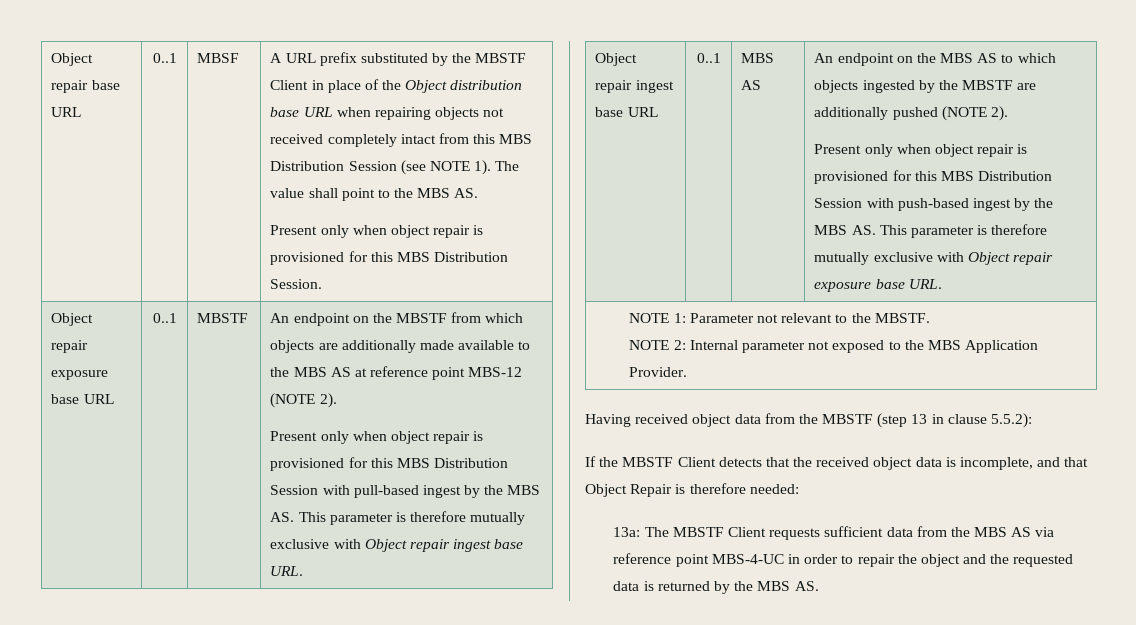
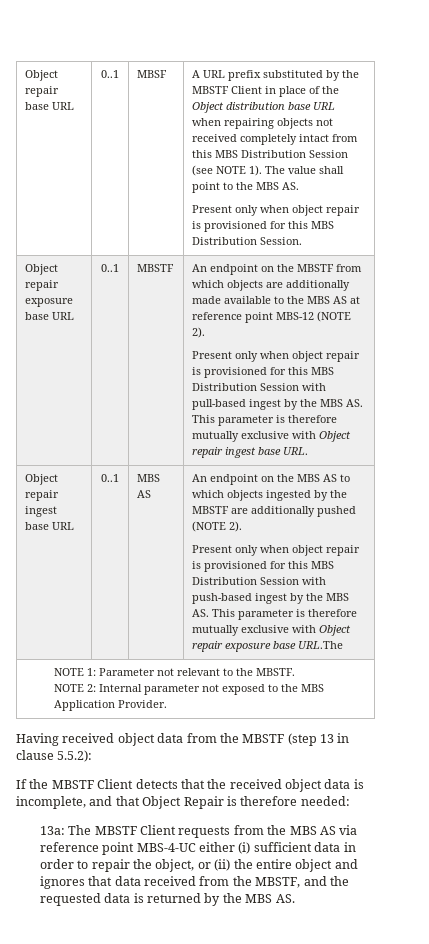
- Present only when object repair is provisioned for this MBS Distribution Session with push-based ingest by the MBS AS. This parameter is therefore mutually exclusive with Object repair exposure base URL.
+ Present only when object repair is provisioned for this MBS Distribution Session with push-based ingest by the MBS AS. This parameter is therefore mutually exclusive with Object repair exposure base URL.The
- 13a: The MBSTF Client requests sufficient data from the MBS AS via reference point MBS-4-UC in order to repair the object and the requested data is returned by the MBS AS.
+ 13a: The MBSTF Client requests from the MBS AS via reference point MBS-4-UC either (i) sufficient data in order to repair the object, or (ii) the entire object and ignores that data received from the MBSTF, and the requested data is returned by the MBS AS.

